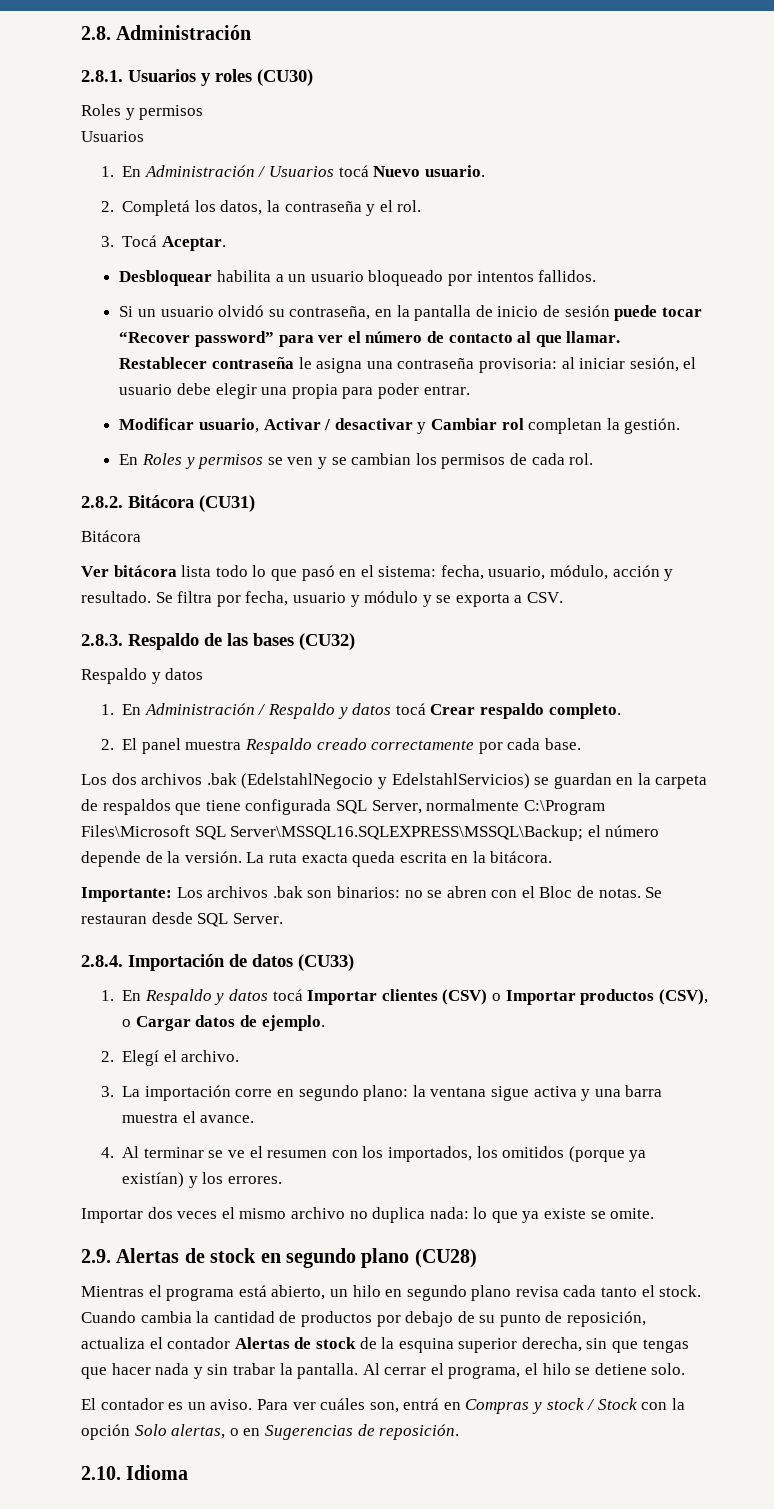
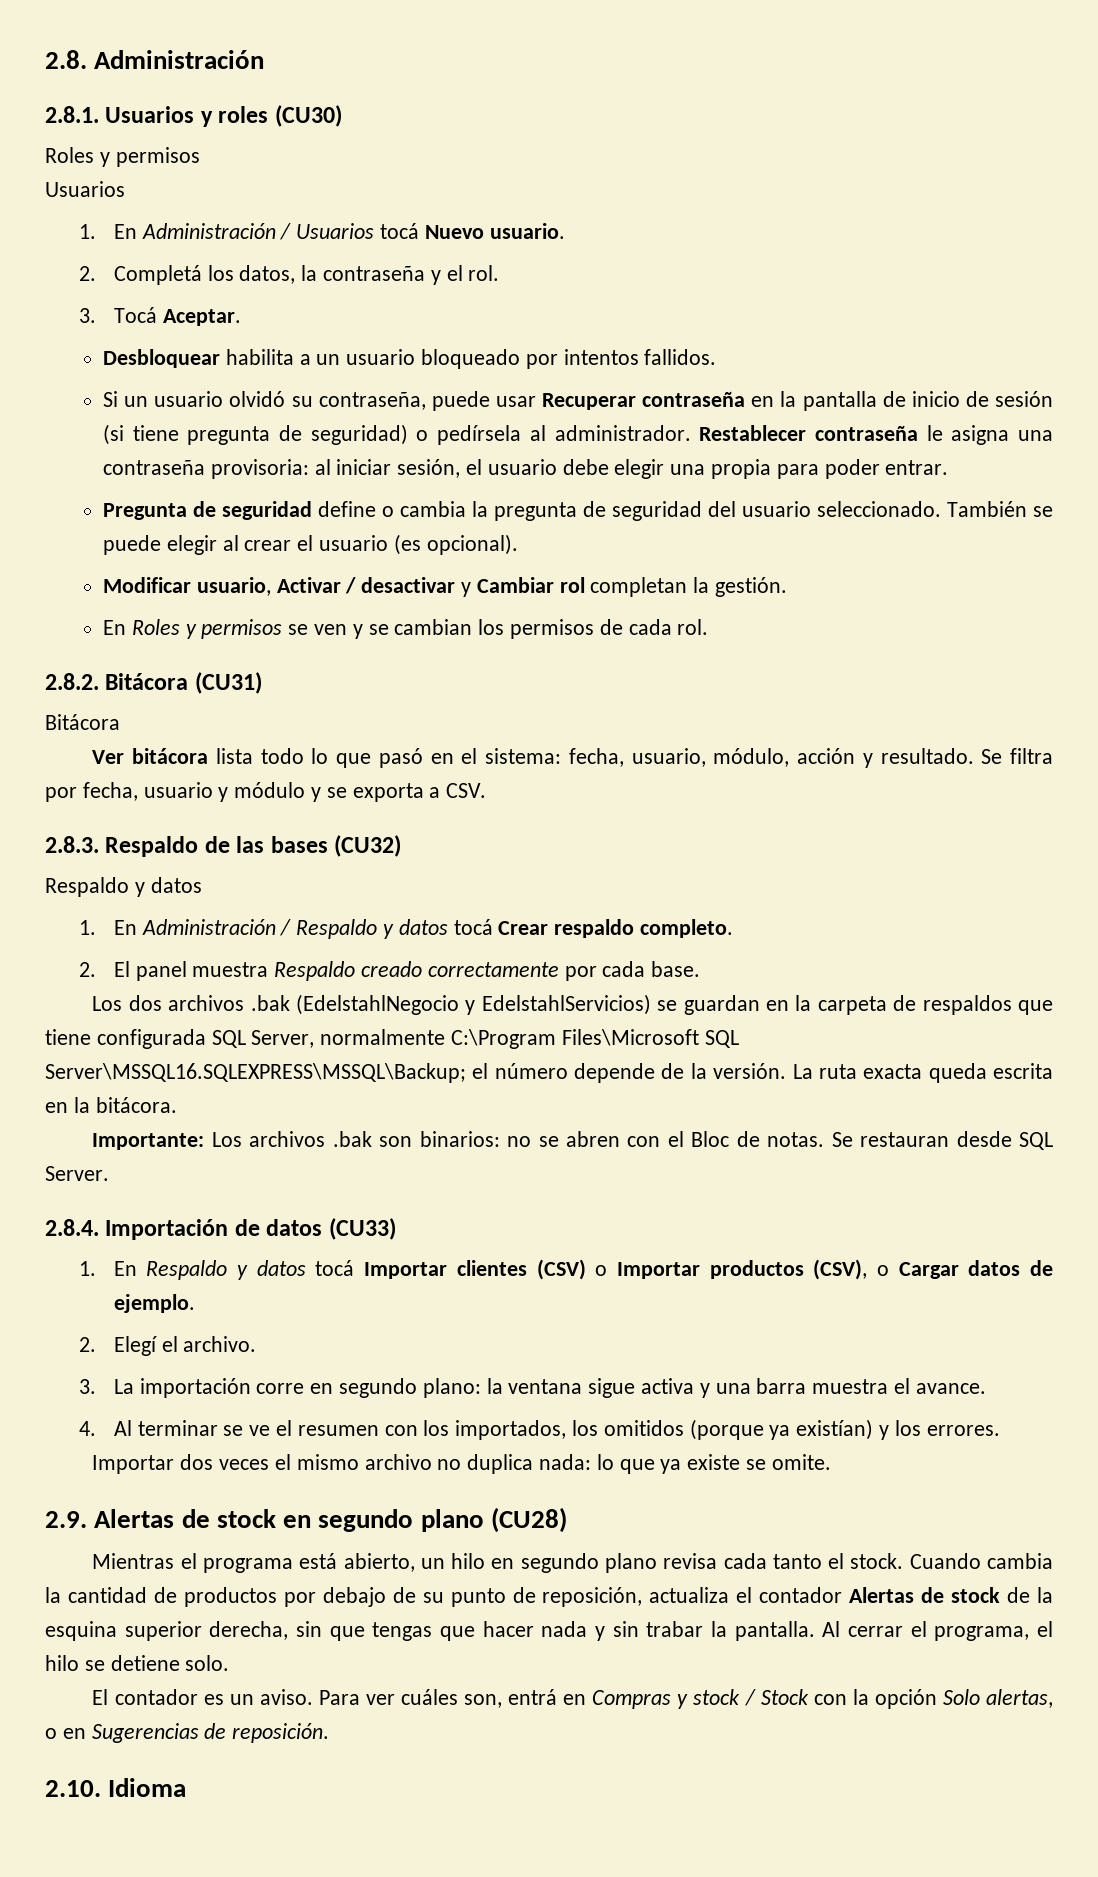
- Si un usuario olvidó su contraseña, en la pantalla de inicio de sesión puede tocar “Recover password” para ver el número de contacto al que llamar.
+ Si un usuario olvidó su contraseña, puede usar Recuperar contraseña en la pantalla de inicio de sesión (si tiene pregunta de seguridad) o pedírsela al administrador.
+ Pregunta de seguridad define o cambia la pregunta de seguridad del usuario seleccionado. También se puede elegir al crear el usuario (es opcional).

